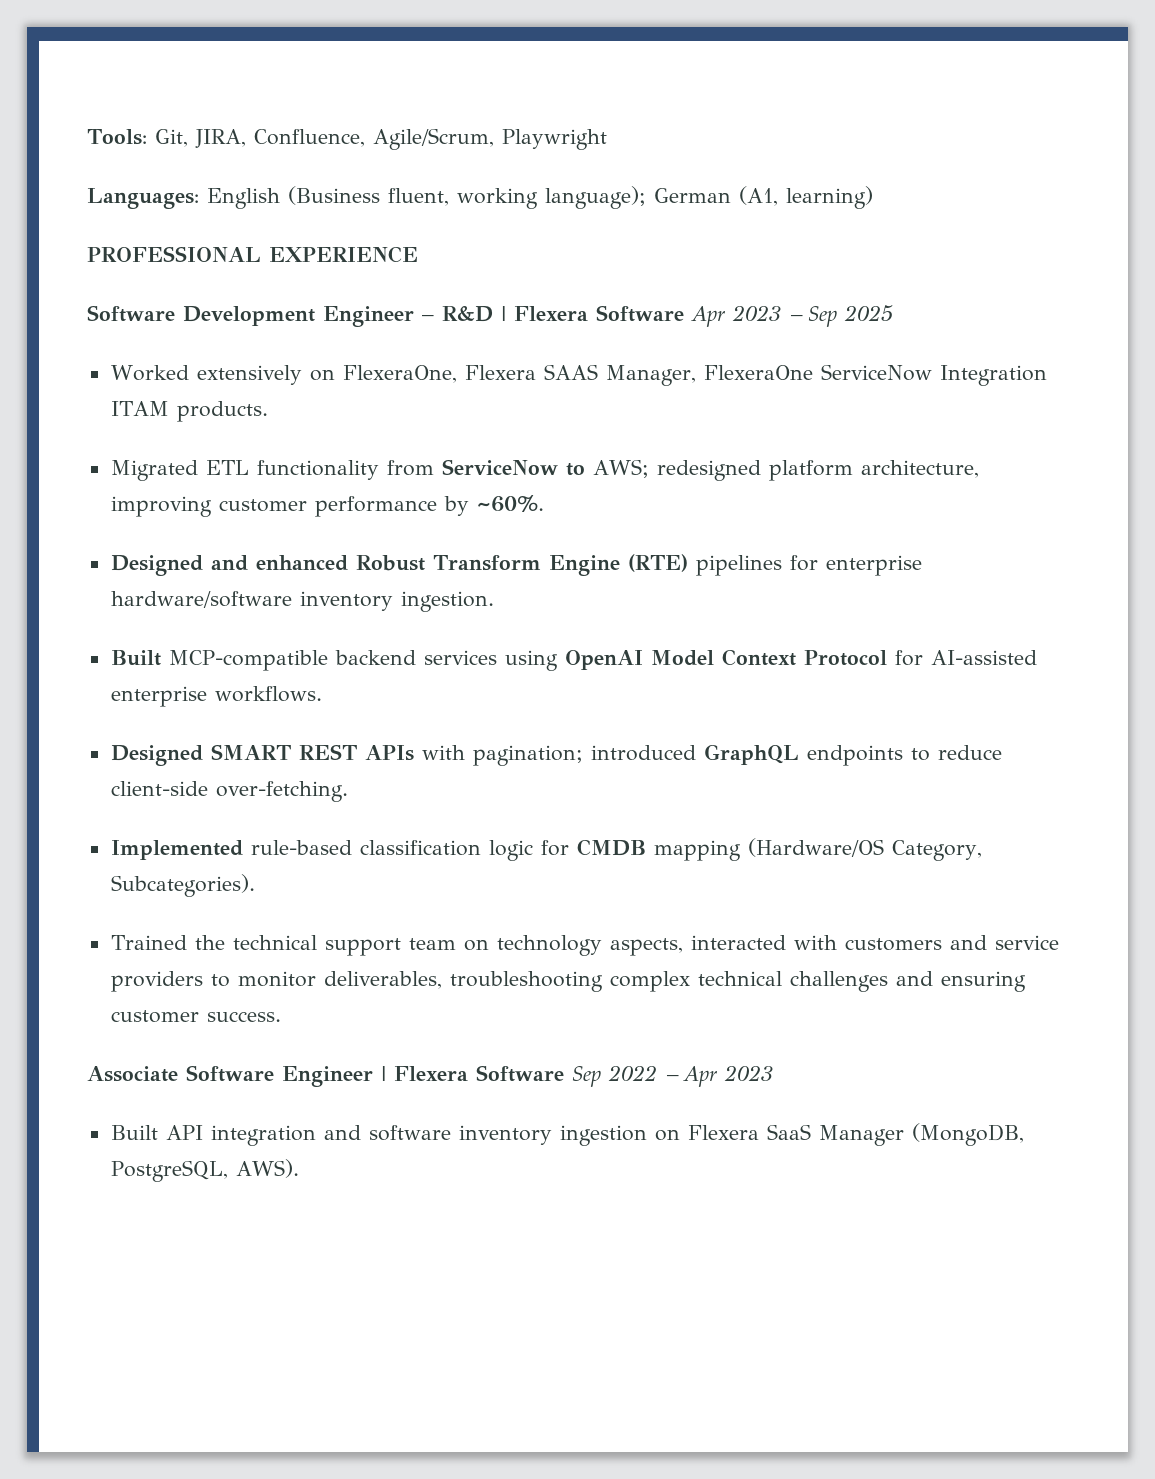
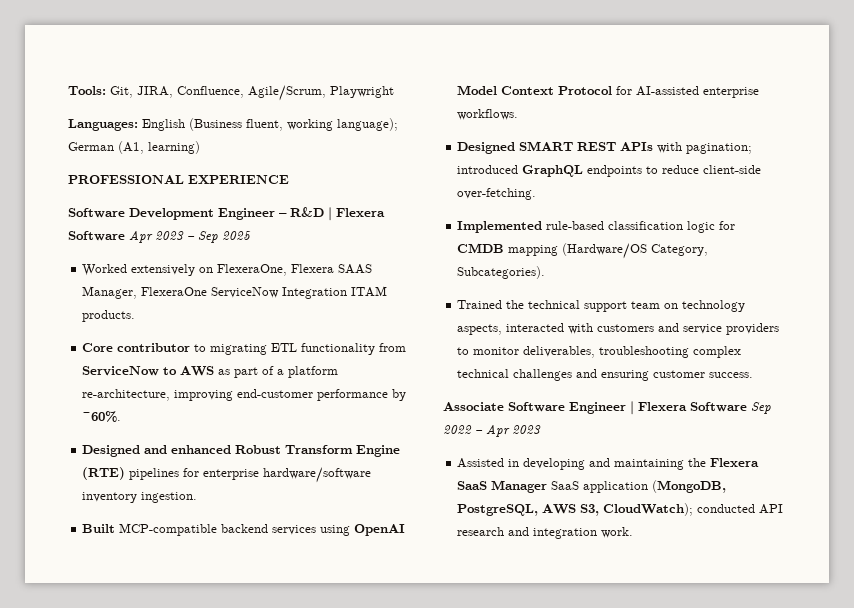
- Migrated ETL functionality from ServiceNow to AWS; redesigned platform architecture, improving customer performance by ~60%.
+ Core contributor to migrating ETL functionality from ServiceNow to AWS as part of a platform re-architecture, improving end-customer performance by ~60%.
- Built API integration and software inventory ingestion on Flexera SaaS Manager (MongoDB, PostgreSQL, AWS).
+ Assisted in developing and maintaining the Flexera SaaS Manager SaaS application (MongoDB, PostgreSQL, AWS S3, CloudWatch); conducted API research and integration work.

